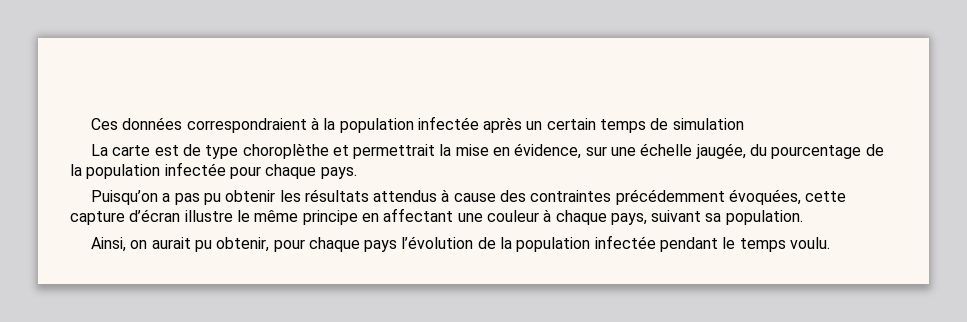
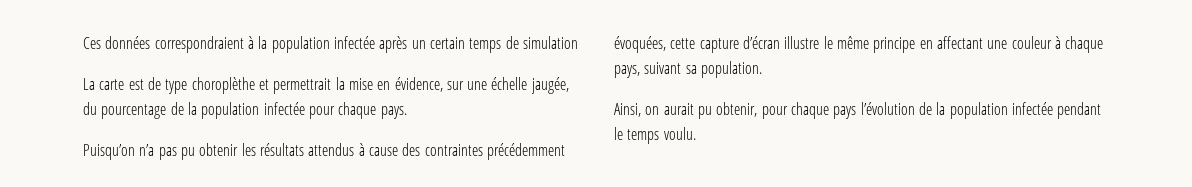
- Puisqu’on a pas pu obtenir les résultats attendus à cause des contraintes précédemment évoquées, cette capture d’écran illustre le même principe en affectant une couleur à chaque pays, suivant sa population.
+ Puisqu’on n’a pas pu obtenir les résultats attendus à cause des contraintes précédemment évoquées, cette capture d’écran illustre le même principe en affectant une couleur à chaque pays, suivant sa population.

